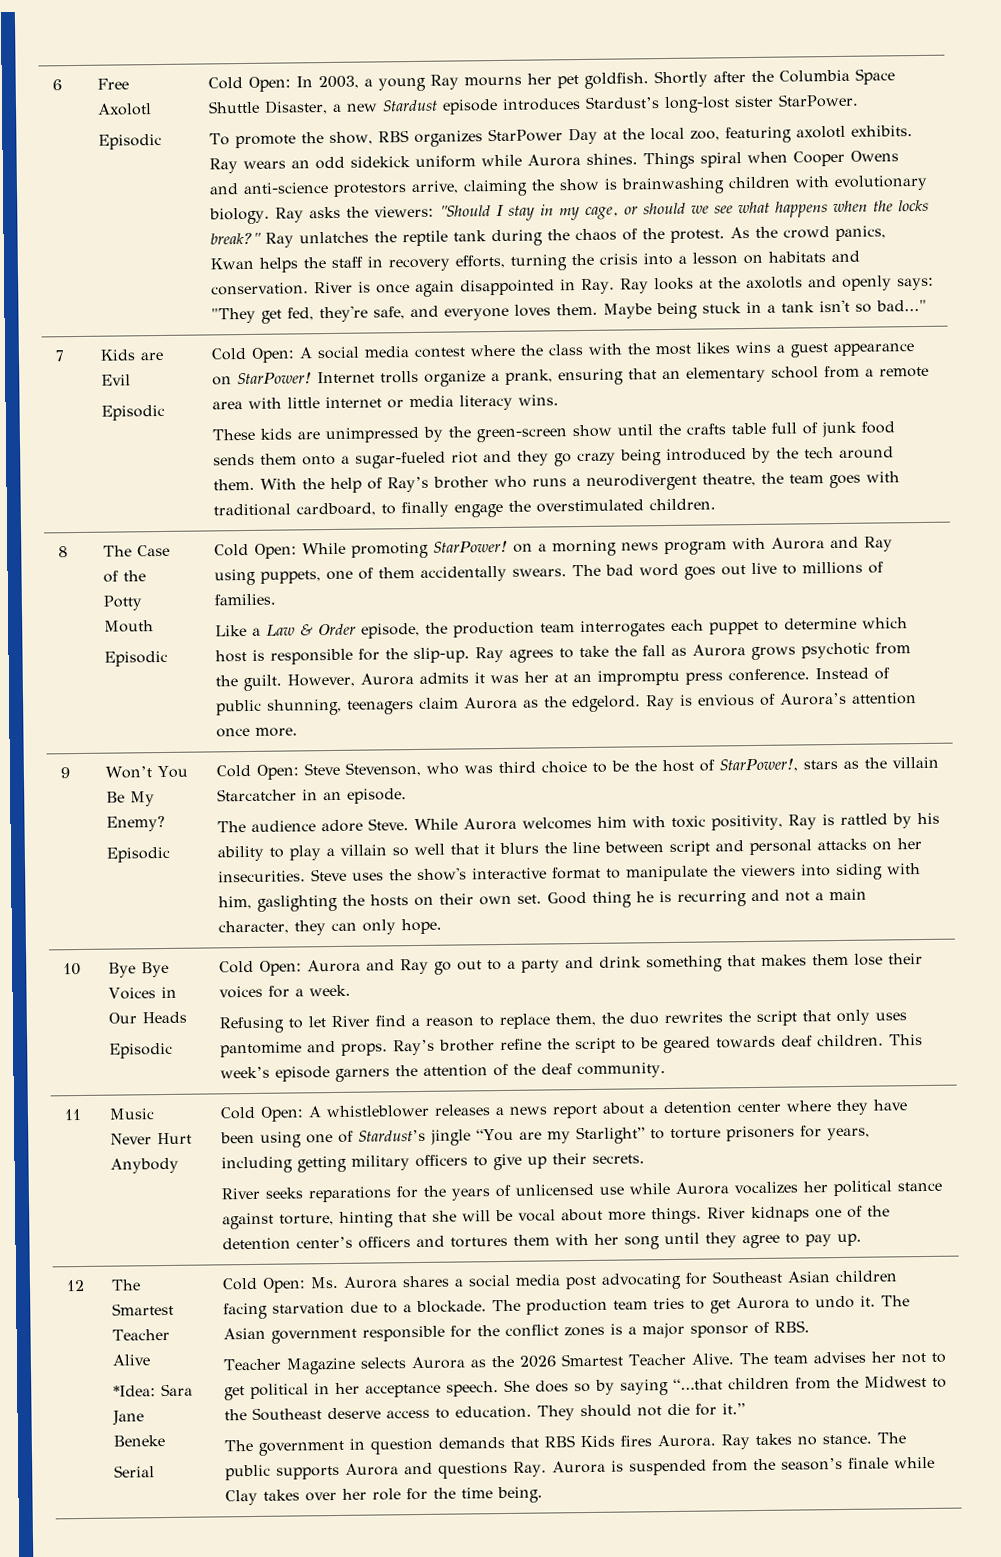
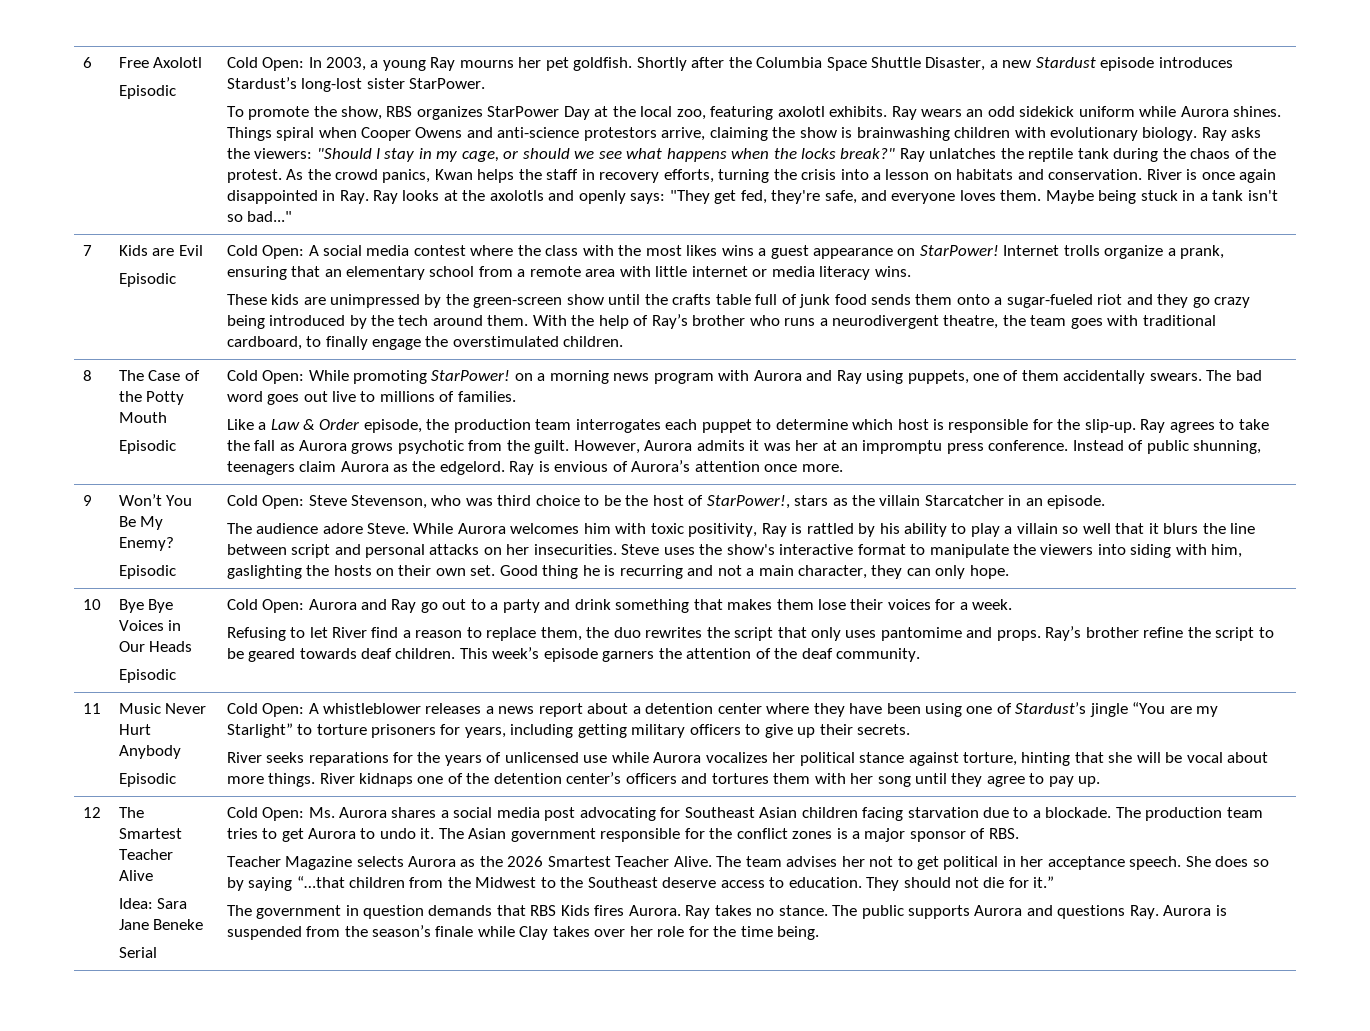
  Music Never Hurt Anybody
+ Episodic
- *Idea: Sara Jane Beneke
+ Idea: Sara Jane Beneke

